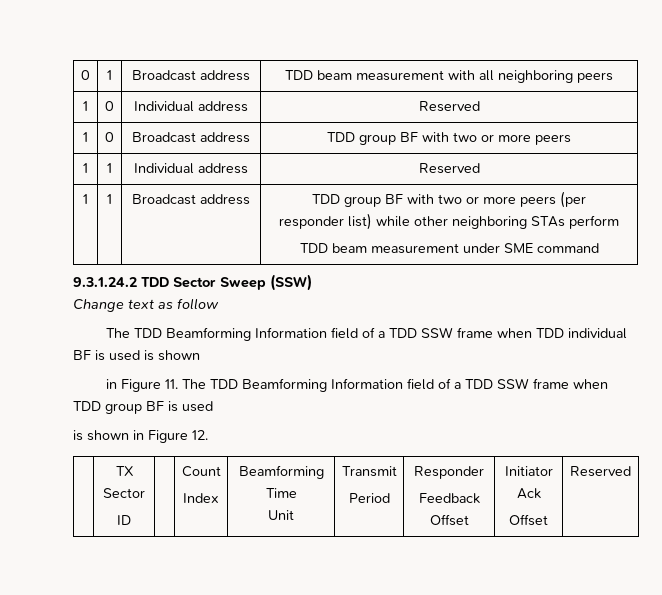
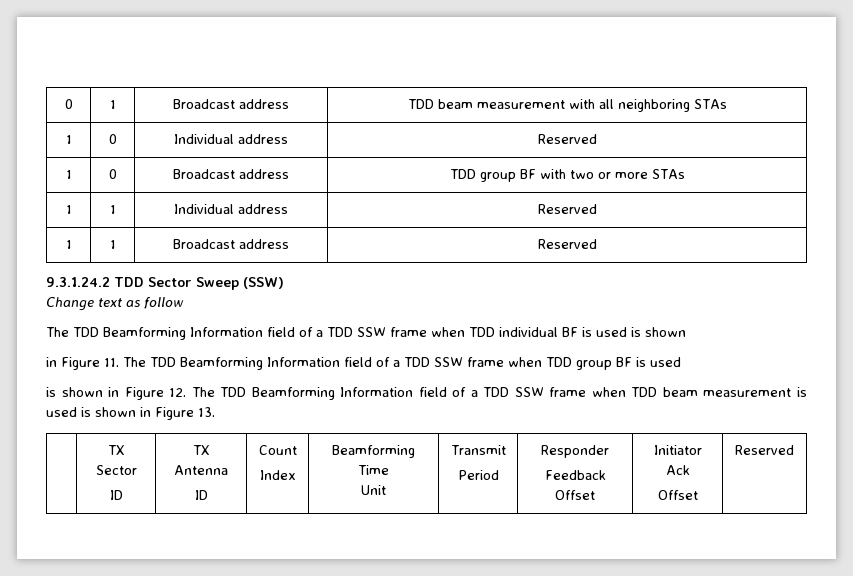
- 0 | 1 | Broadcast address | TDD beam measurement with all neighboring peers
+ 0 | 1 | Broadcast address | TDD beam measurement with all neighboring STAs
- 1 | 0 | Broadcast address | TDD group BF with two or more peers
+ 1 | 0 | Broadcast address | TDD group BF with two or more STAs
- 1 | 1 | Broadcast address | TDD group BF with two or more peers (per
- responder list) while other neighboring STAs perform
- TDD beam measurement under SME command
+ 1 | 1 | Broadcast address | Reserved
- is shown in Figure 12.
+ is shown in Figure 12. The TDD Beamforming Information field of a TDD SSW frame when TDD beam measurement is used is shown in Figure 13.
  | TX Sector
- ID | | Count
+ ID | TX Antenna
+ ID | Count

